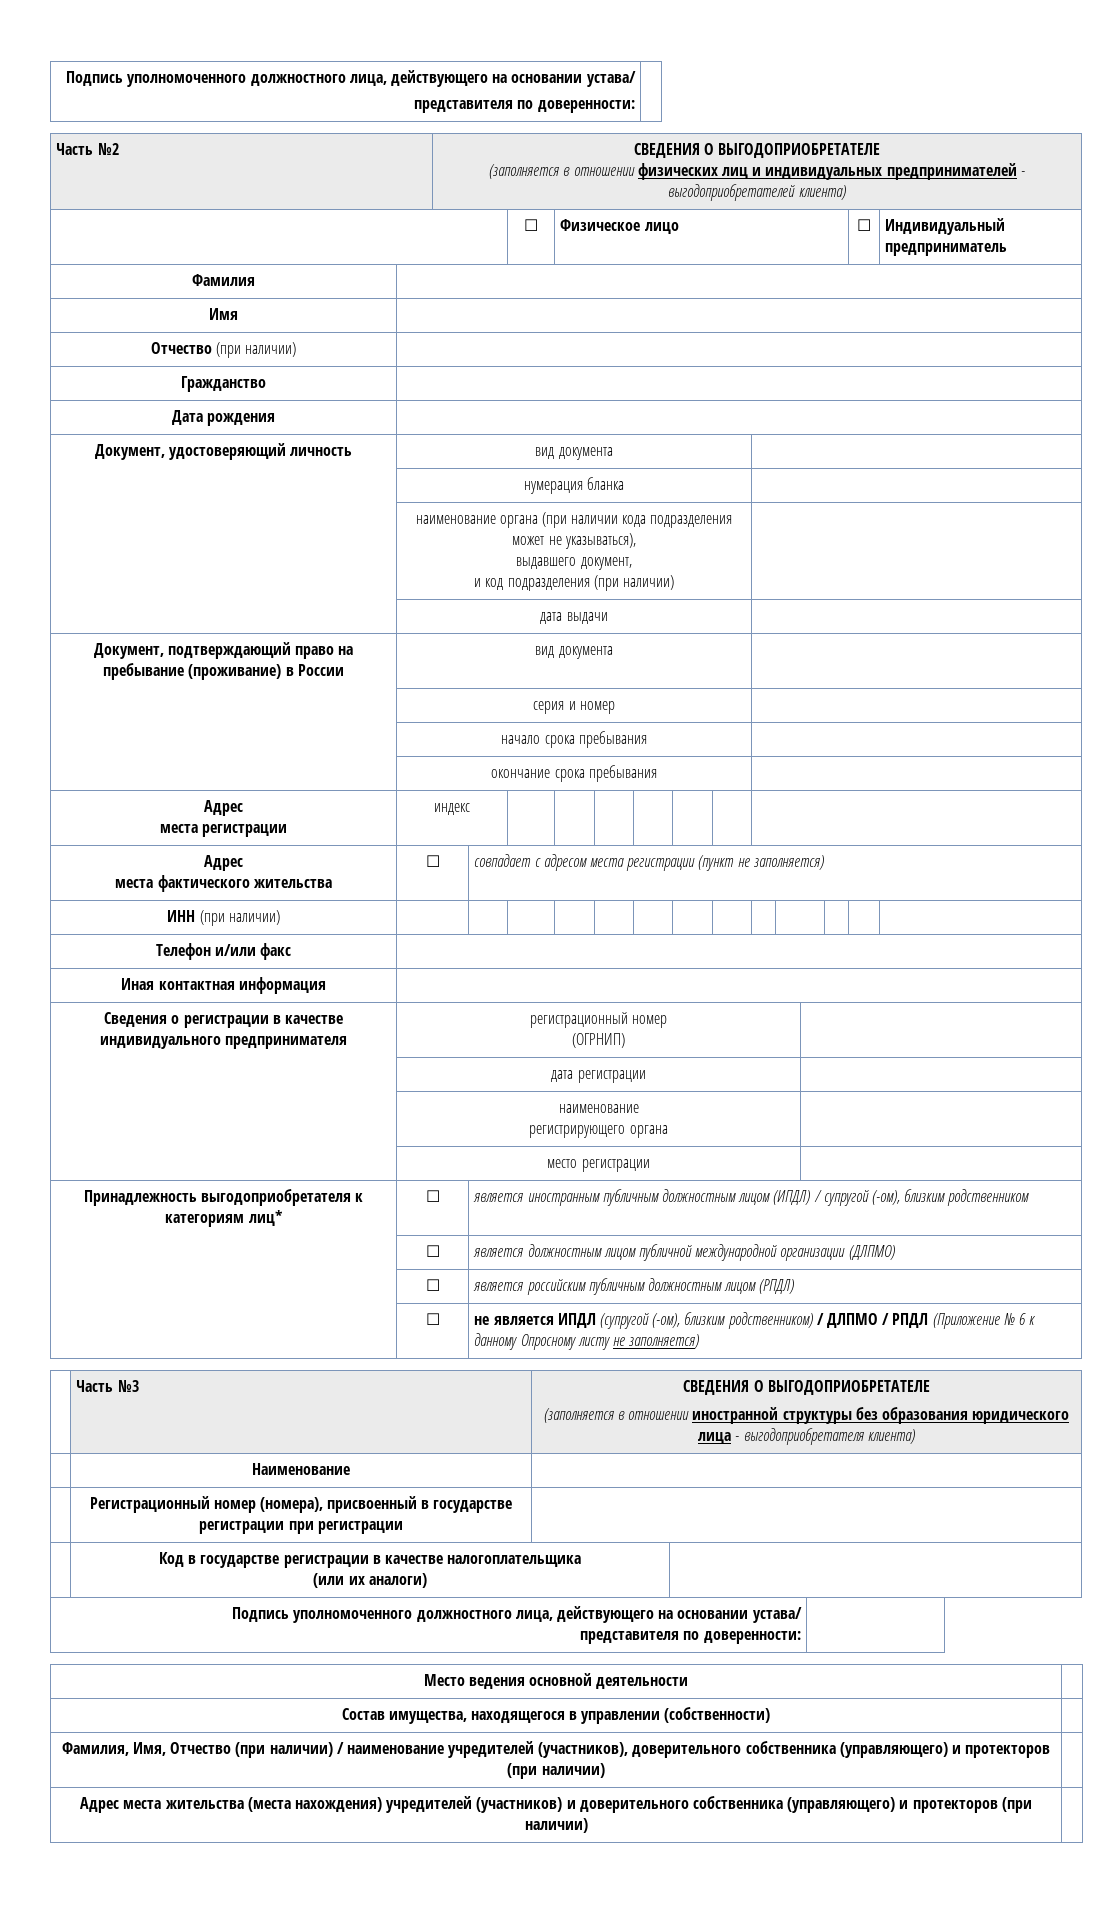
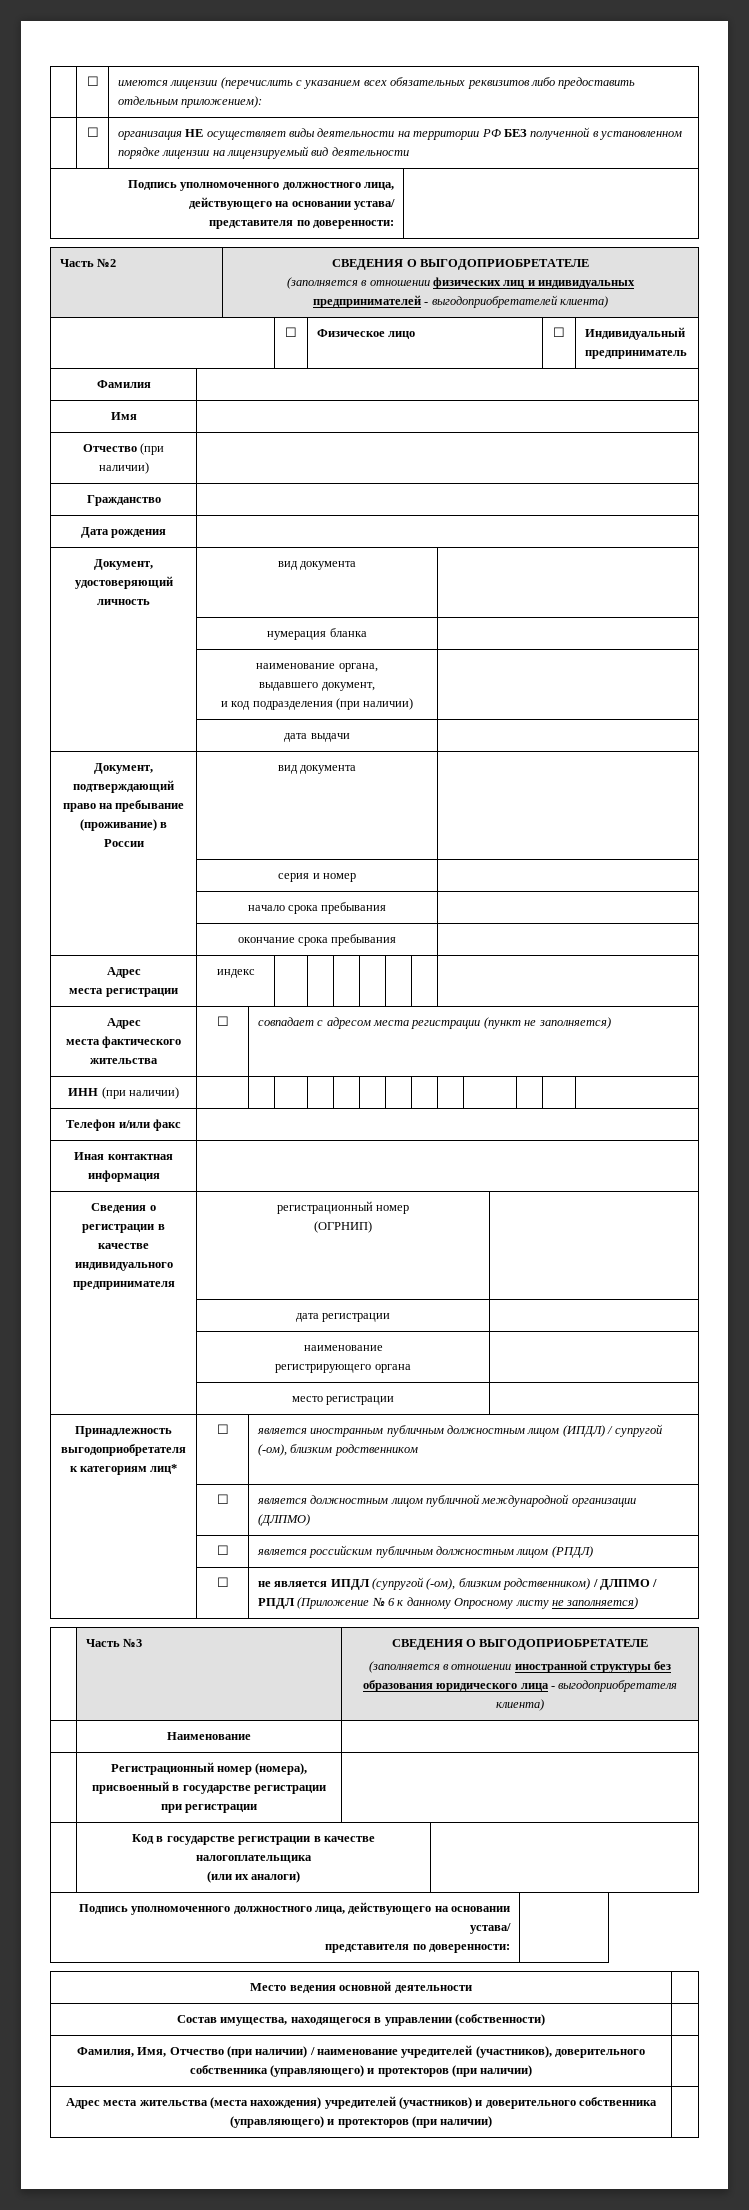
+ | ☐ | имеются лицензии (перечислить с указанием всех обязательных реквизитов либо предоставить отдельным приложением):
+ | ☐ | организация НЕ осуществляет виды деятельности на территории РФ БЕЗ полученной в установленном порядке лицензии на лицензируемый вид деятельности
- | наименование органа (при наличии кода подразделения может не указываться),
+ | наименование органа,

